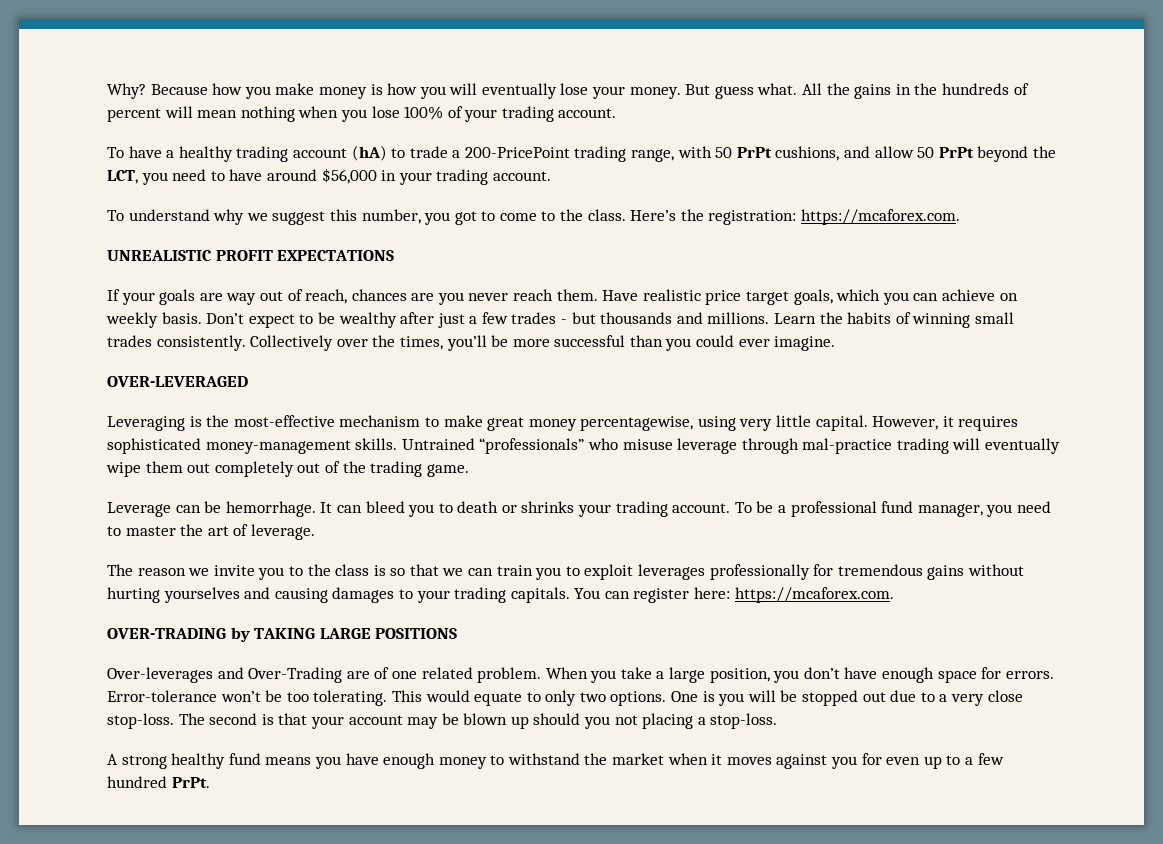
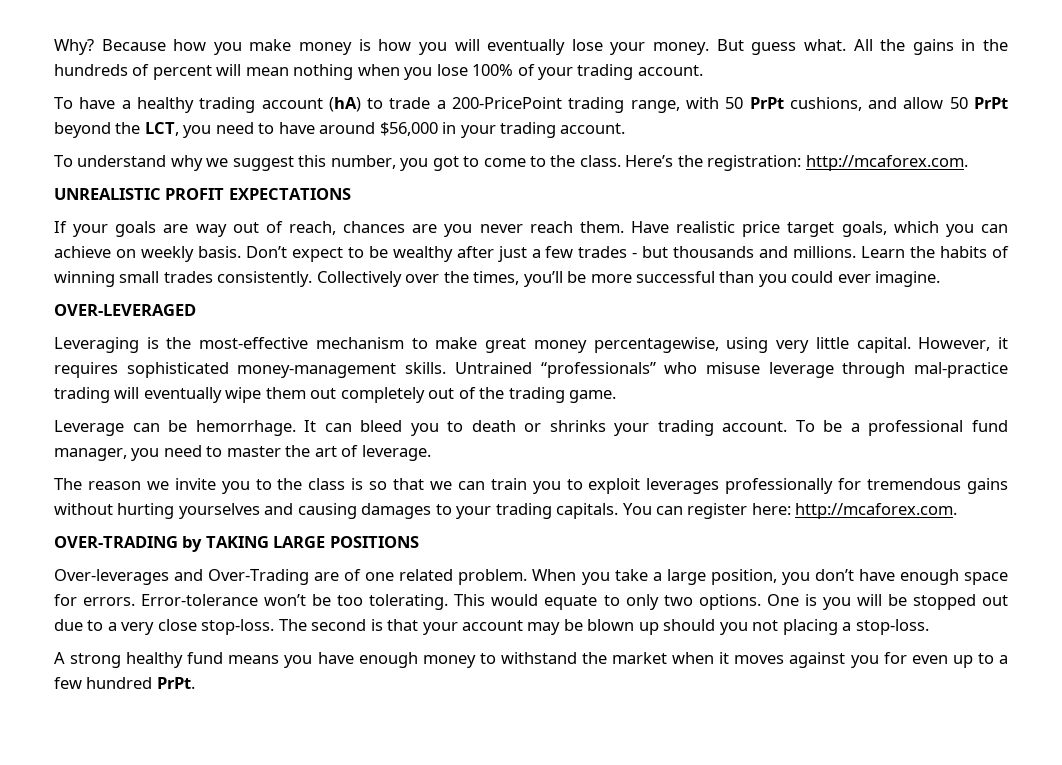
- Here’s the registration: https://mcaforex.com.
+ Here’s the registration: http://mcaforex.com.
- You can register here: https://mcaforex.com.
+ You can register here: http://mcaforex.com.

